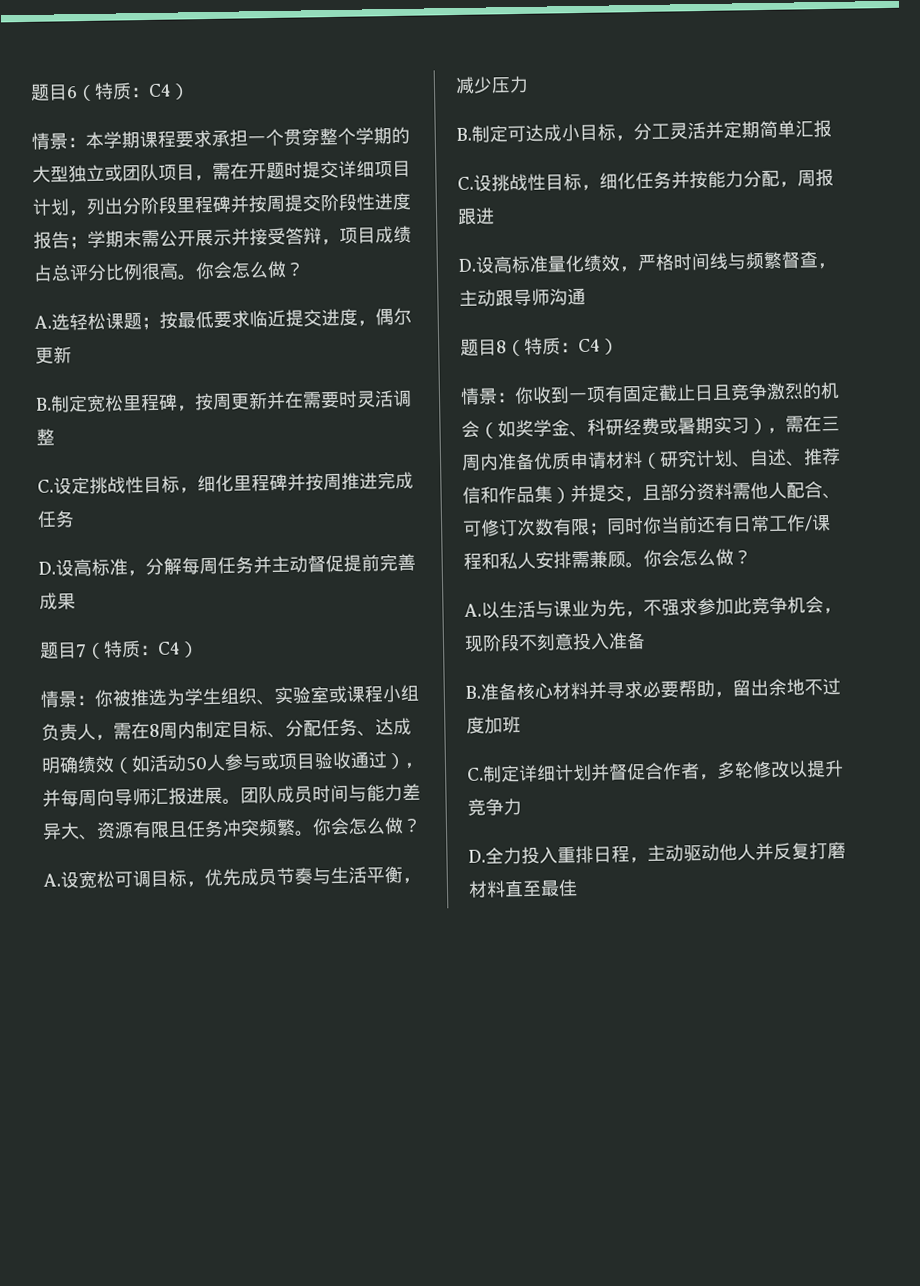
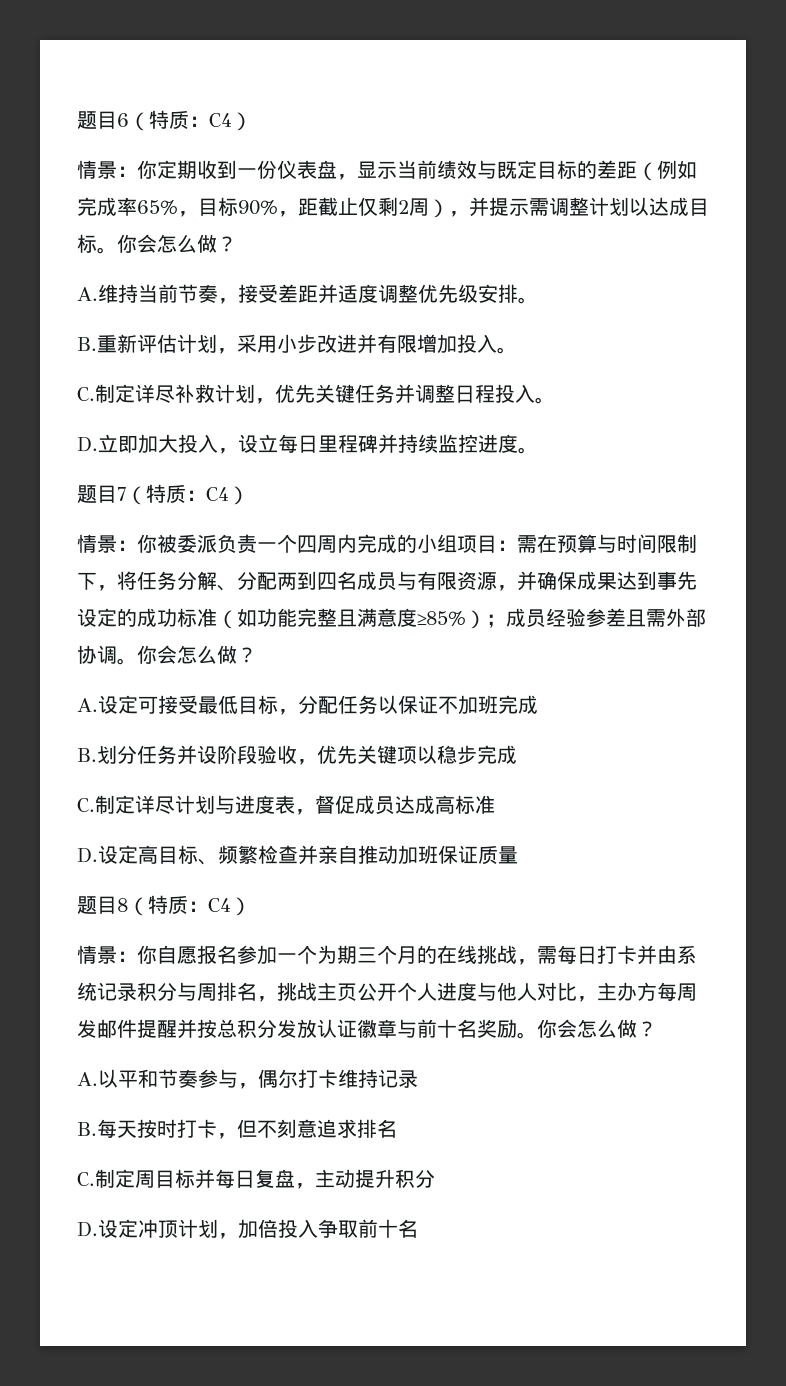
- 情景：本学期课程要求承担一个贯穿整个学期的大型独立或团队项目，需在开题时提交详细项目计划，列出分阶段里程碑并按周提交阶段性进度报告；学期末需公开展示并接受答辩，项目成绩占总评分比例很高。你会怎么做？
- A.选轻松课题；按最低要求临近提交进度，偶尔更新
- B.制定宽松里程碑，按周更新并在需要时灵活调整
- C.设定挑战性目标，细化里程碑并按周推进完成任务
- D.设高标准，分解每周任务并主动督促提前完善成果
+ 情景：你定期收到一份仪表盘，显示当前绩效与既定目标的差距（例如完成率65%，目标90%，距截止仅剩2周），并提示需调整计划以达成目标。你会怎么做？
+ A.维持当前节奏，接受差距并适度调整优先级安排。
+ B.重新评估计划，采用小步改进并有限增加投入。
+ C.制定详尽补救计划，优先关键任务并调整日程投入。
+ D.立即加大投入，设立每日里程碑并持续监控进度。
- 情景：你被推选为学生组织、实验室或课程小组负责人，需在8周内制定目标、分配任务、达成明确绩效（如活动50人参与或项目验收通过），并每周向导师汇报进展。团队成员时间与能力差异大、资源有限且任务冲突频繁。
+ 情景：你被委派负责一个四周内完成的小组项目：需在预算与时间限制下，将任务分解、分配两到四名成员与有限资源，并确保成果达到事先设定的成功标准（如功能完整且满意度≥85%）；成员经验参差且需外部协调。
- A.设宽松可调目标，优先成员节奏与生活平衡，减少压力
- B.制定可达成小目标，分工灵活并定期简单汇报
- C.设挑战性目标，细化任务并按能力分配，周报跟进
- D.设高标准量化绩效，严格时间线与频繁督查，主动跟导师沟通
+ A.设定可接受最低目标，分配任务以保证不加班完成
+ B.划分任务并设阶段验收，优先关键项以稳步完成
+ C.制定详尽计划与进度表，督促成员达成高标准
+ D.设定高目标、频繁检查并亲自推动加班保证质量
- 情景：你收到一项有固定截止日且竞争激烈的机会（如奖学金、科研经费或暑期实习），需在三周内准备优质申请材料（研究计划、自述、推荐信和作品集）并提交，且部分资料需他人配合、可修订次数有限；同时你当前还有日常工作/课程和私人安排需兼顾。
+ 情景：你自愿报名参加一个为期三个月的在线挑战，需每日打卡并由系统记录积分与周排名，挑战主页公开个人进度与他人对比，主办方每周发邮件提醒并按总积分发放认证徽章与前十名奖励。
- A.以生活与课业为先，不强求参加此竞争机会，现阶段不刻意投入准备
- B.准备核心材料并寻求必要帮助，留出余地不过度加班
- C.制定详细计划并督促合作者，多轮修改以提升竞争力
- D.全力投入重排日程，主动驱动他人并反复打磨材料直至最佳
+ A.以平和节奏参与，偶尔打卡维持记录
+ B.每天按时打卡，但不刻意追求排名
+ C.制定周目标并每日复盘，主动提升积分
+ D.设定冲顶计划，加倍投入争取前十名

